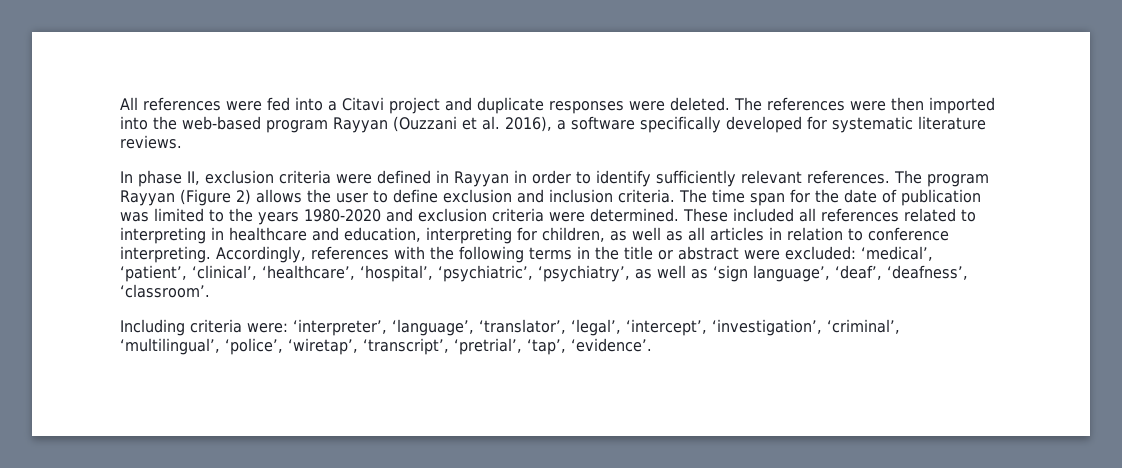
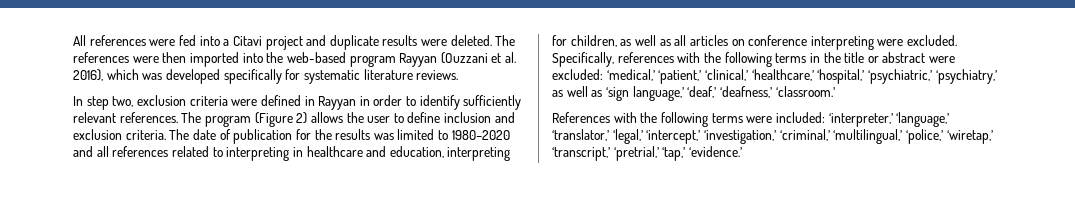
- All references were fed into a Citavi project and duplicate responses were deleted.
+ All references were fed into a Citavi project and duplicate results were deleted.
- The references were then imported into the web-based program Rayyan (Ouzzani et al. 2016), a software specifically developed for systematic literature reviews.
+ The references were then imported into the web-based program Rayyan (Ouzzani et al. 2016), which was developed specifically for systematic literature reviews.
- In phase II, exclusion criteria were defined in Rayyan in order to identify sufficiently relevant references.
+ In step two, exclusion criteria were defined in Rayyan in order to identify sufficiently relevant references.
- The program Rayyan (Figure 2) allows the user to define exclusion and inclusion criteria. The time span for the date of publication was limited to the years 1980-2020 and exclusion criteria were determined. These included all references related to interpreting in healthcare and education, interpreting for children, as well as all articles in relation to conference interpreting. Accordingly, references with the following terms in the title or abstract were excluded: ‘medical’, ‘patient’, ‘clinical’, ‘healthcare’, ‘hospital’, ‘psychiatric’, ‘psychiatry’, as well as ‘sign language’, ‘deaf’, ‘deafness’, ‘classroom’.
- Including criteria were: ‘interpreter’, ‘language’, ‘translator’, ‘legal’, ‘intercept’, ‘investigation’, ‘criminal’, ‘multilingual’, ‘police’, ‘wiretap’, ‘transcript’, ‘pretrial’, ‘tap’, ‘evidence’.
+ The program (Figure 2) allows the user to define inclusion and exclusion criteria. The date of publication for the results was limited to 1980–2020 and all references related to interpreting in healthcare and education, interpreting for children, as well as all articles on conference interpreting were excluded. Specifically, references with the following terms in the title or abstract were excluded: ‘medical,’ ‘patient,’ ‘clinical,’ ‘healthcare,’ ‘hospital,’ ‘psychiatric,’ ‘psychiatry,’ as well as ‘sign language,’ ‘deaf,’ ‘deafness,’ ‘classroom.’
+ References with the following terms were included: ‘interpreter,’ ‘language,’ ‘translator,’ ‘legal,’ ‘intercept,’ ‘investigation,’ ‘criminal,’ ‘multilingual,’ ‘police,’ ‘wiretap,’ ‘transcript,’ ‘pretrial,’ ‘tap,’ ‘evidence.’

